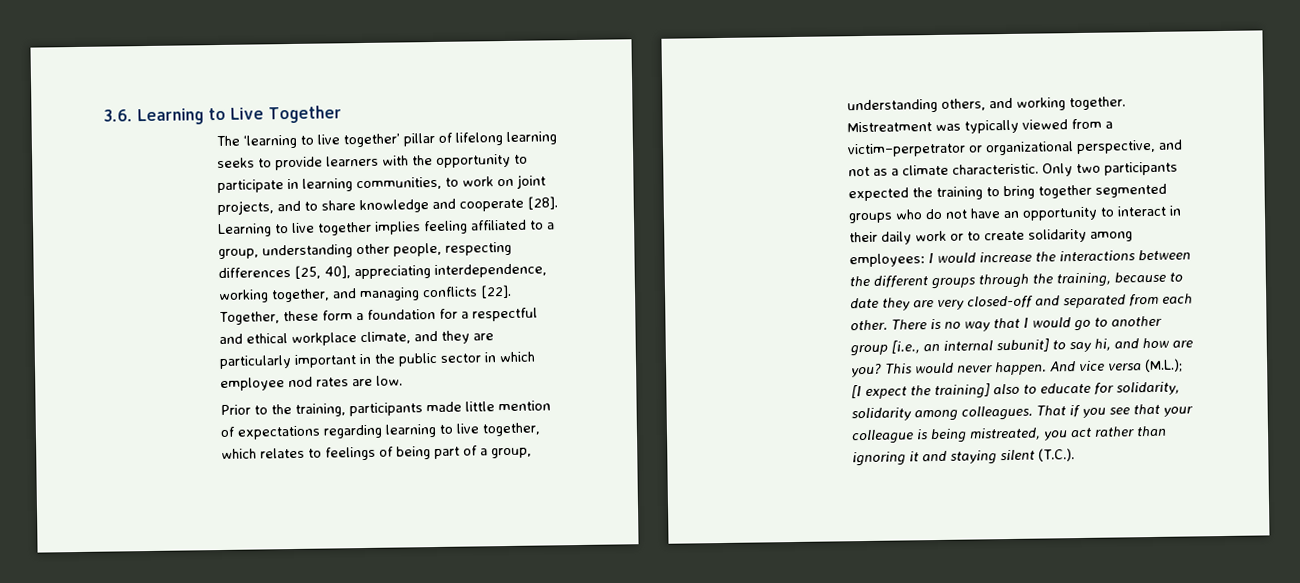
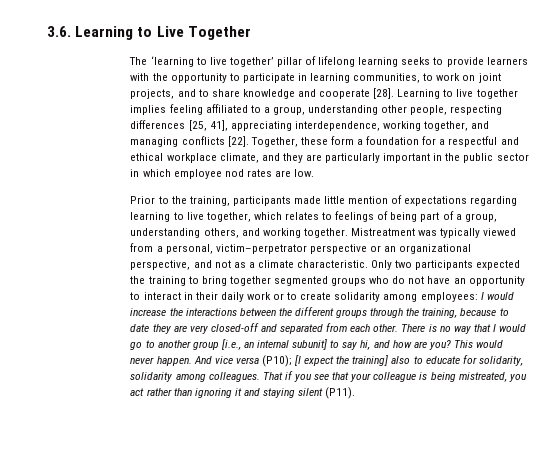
- Learning to live together implies feeling affiliated to a group, understanding other people, respecting differences [25, 40], appreciating interdependence, working together, and managing conflicts [22].
+ Learning to live together implies feeling affiliated to a group, understanding other people, respecting differences [25, 41], appreciating interdependence, working together, and managing conflicts [22].
- Mistreatment was typically viewed from a victim–perpetrator or organizational perspective, and not as a climate characteristic.
+ Mistreatment was typically viewed from a personal, victim–perpetrator perspective or an organizational perspective, and not as a climate characteristic.
- And vice versa (M.L.); [I expect the training] also to educate for solidarity, solidarity among colleagues.
+ And vice versa (P10); [I expect the training] also to educate for solidarity, solidarity among colleagues.
- That if you see that your colleague is being mistreated, you act rather than ignoring it and staying silent (T.C.).
+ That if you see that your colleague is being mistreated, you act rather than ignoring it and staying silent (P11).

